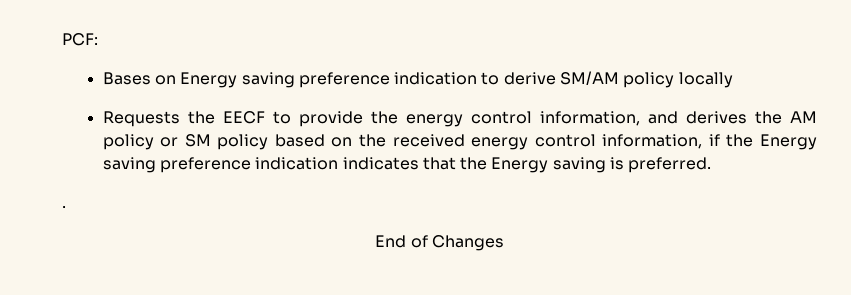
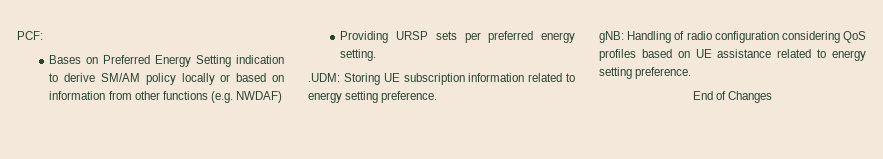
- Bases on Energy saving preference indication to derive SM/AM policy locally
- Requests the EECF to provide the energy control information, and derives the AM policy or SM policy based on the received energy control information, if the Energy saving preference indication indicates that the Energy saving is preferred.
- .
+ Bases on Preferred Energy Setting indication to derive SM/AM policy locally or based on information from other functions (e.g. NWDAF)
+ Providing URSP sets per preferred energy setting.
+ .UDM: Storing UE subscription information related to energy setting preference.
+ gNB: Handling of radio configuration considering QoS profiles based on UE assistance related to energy setting preference.

